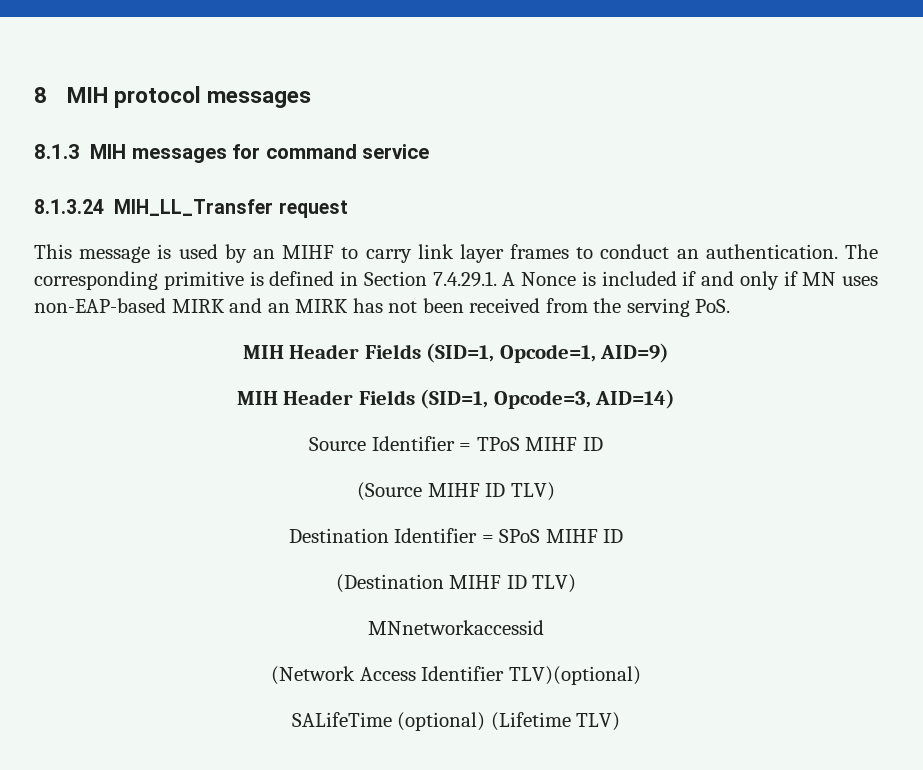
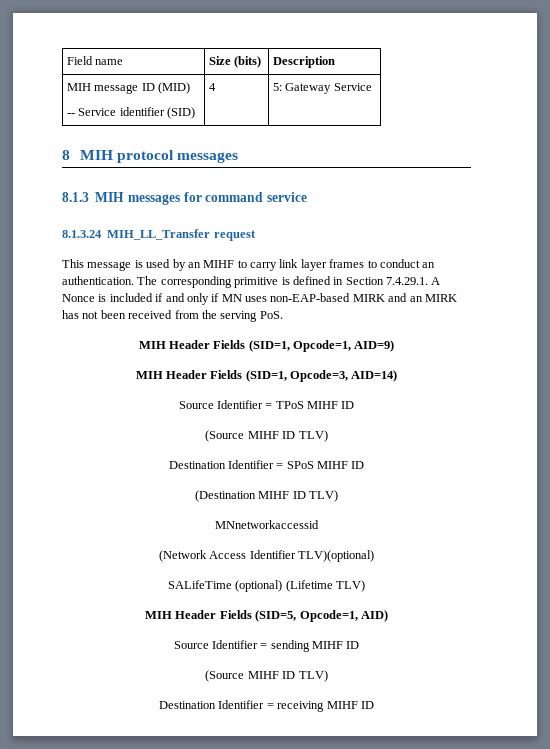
+ Field name | Size (bits) | Description
+ MIH message ID (MID)
+ -- Service identifier (SID) | 4 | 5: Gateway Service
+ MIH Header Fields (SID=5, Opcode=1, AID)
+ Source Identifier = sending MIHF ID
+ (Source MIHF ID TLV)
+ Destination Identifier = receiving MIHF ID

